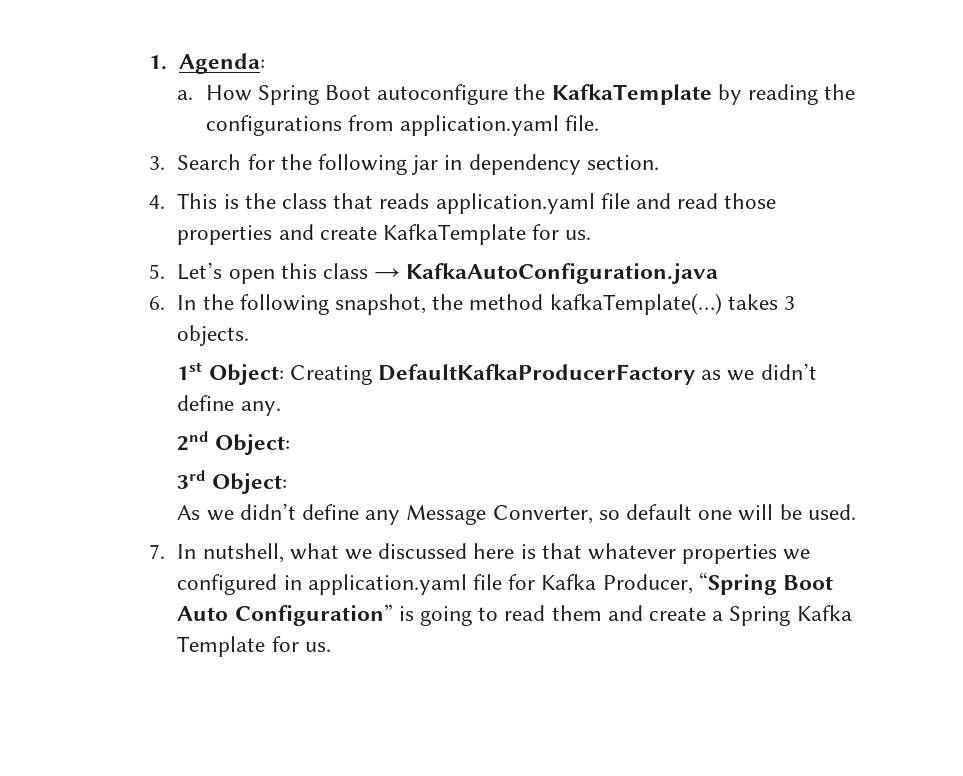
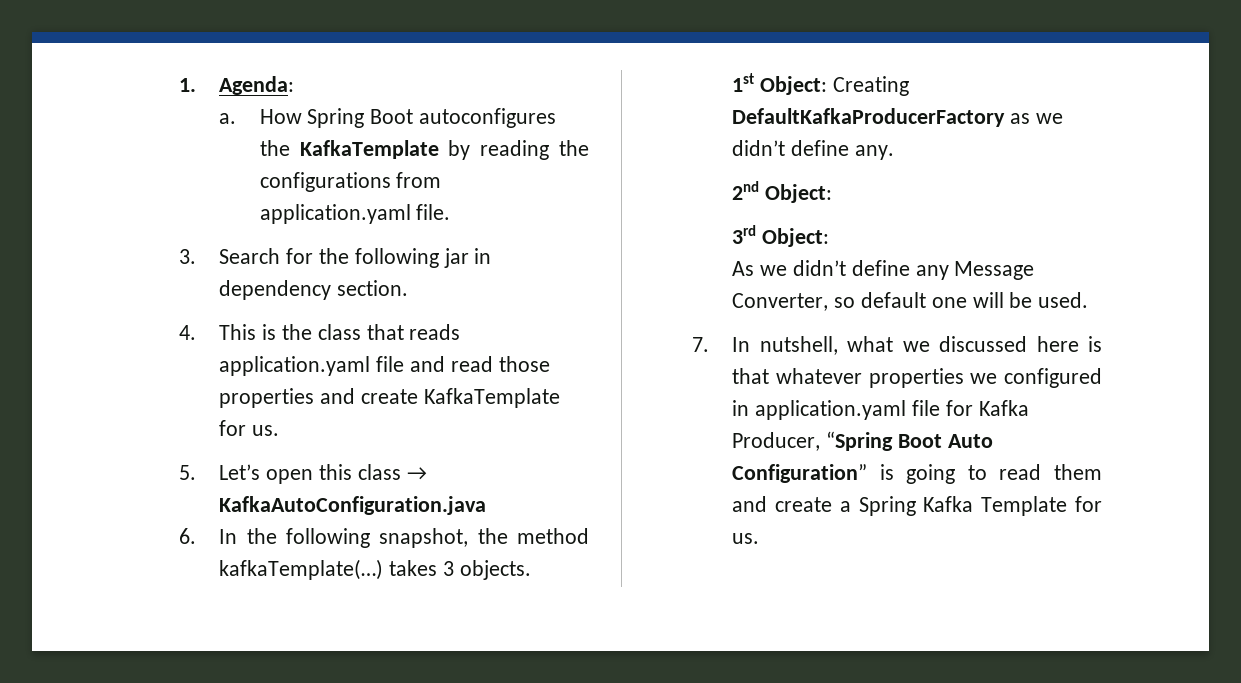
- How Spring Boot autoconfigure the KafkaTemplate by reading the configurations from application.yaml file.
+ How Spring Boot autoconfigures the KafkaTemplate by reading the configurations from application.yaml file.

